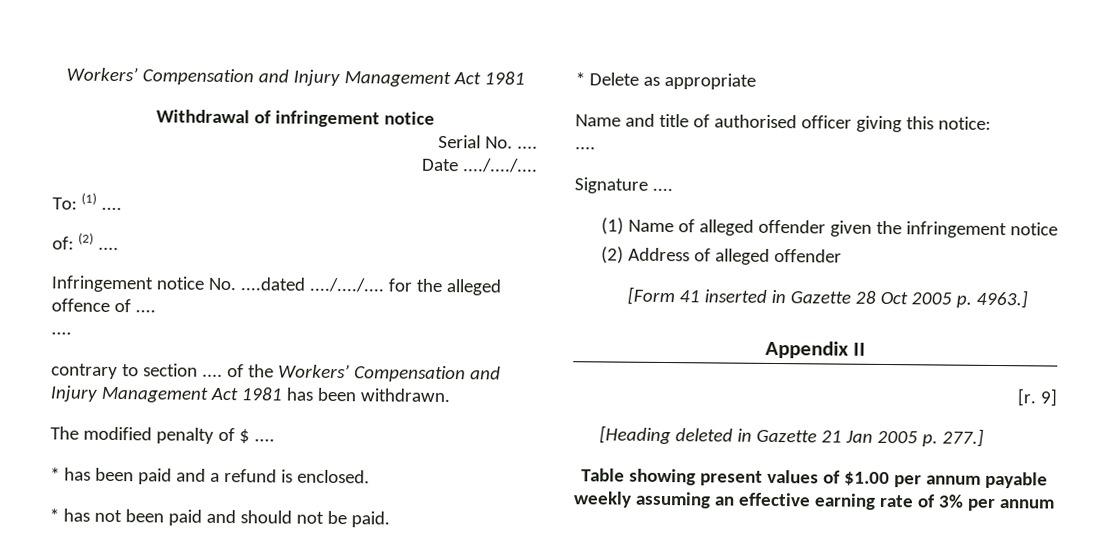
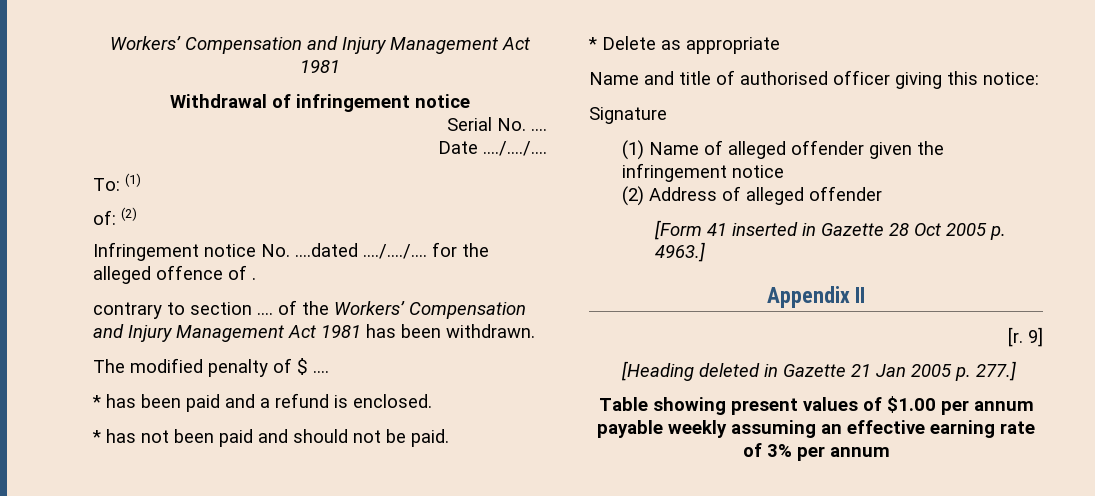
- To: (1) ....
+ To: (1)
- of: (2) ....
+ of: (2)
- Infringement notice No. ....dated ..../..../.... for the alleged offence of ....
- ....
+ Infringement notice No. ....dated ..../..../.... for the alleged offence of .
  Name and title of authorised officer giving this notice:
- ....
- Signature ....
+ Signature

